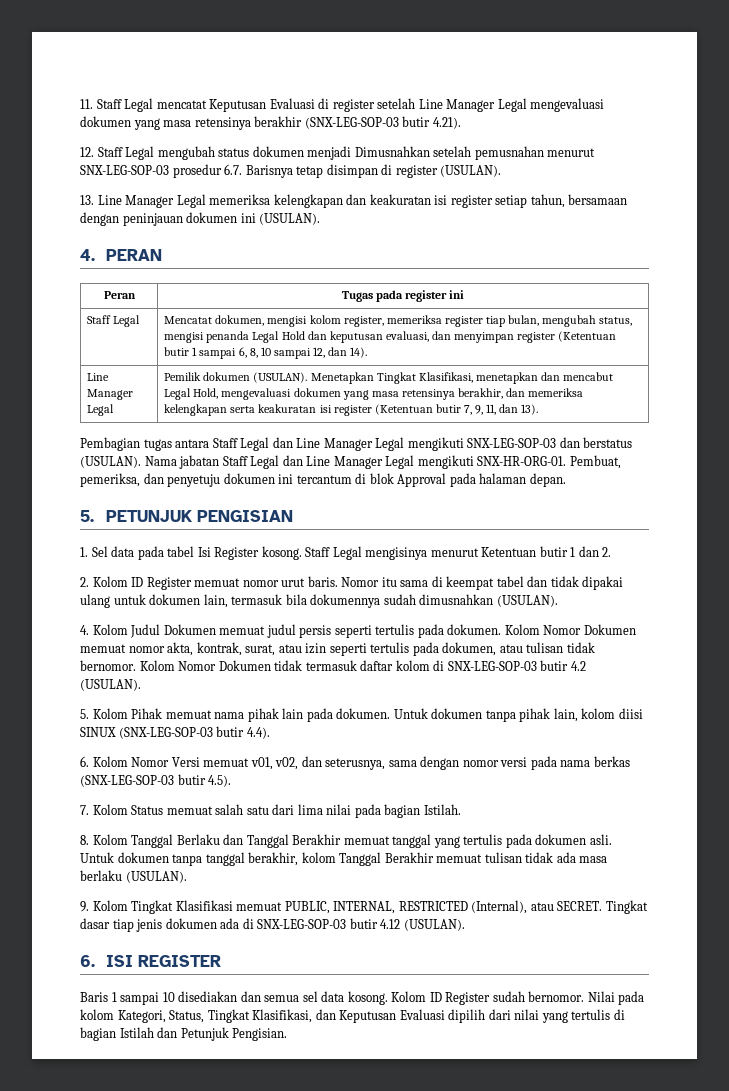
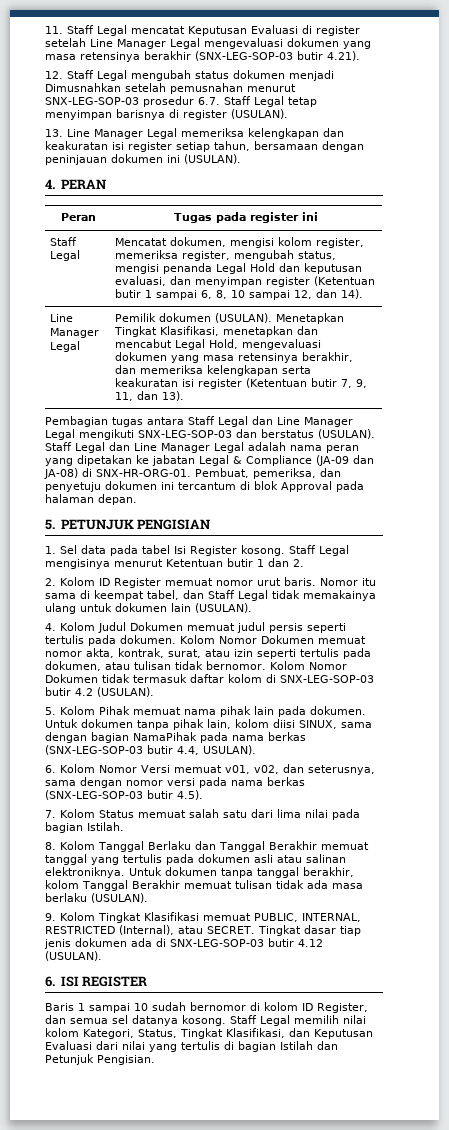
- 12. Staff Legal mengubah status dokumen menjadi Dimusnahkan setelah pemusnahan menurut SNX-LEG-SOP-03 prosedur 6.7. Barisnya tetap disimpan di register (USULAN).
+ 12. Staff Legal mengubah status dokumen menjadi Dimusnahkan setelah pemusnahan menurut SNX-LEG-SOP-03 prosedur 6.7. Staff Legal tetap menyimpan barisnya di register (USULAN).
- Staff Legal | Mencatat dokumen, mengisi kolom register, memeriksa register tiap bulan, mengubah status, mengisi penanda Legal Hold dan keputusan evaluasi, dan menyimpan register (Ketentuan butir 1 sampai 6, 8, 10 sampai 12, dan 14).
+ Staff Legal | Mencatat dokumen, mengisi kolom register, memeriksa register, mengubah status, mengisi penanda Legal Hold dan keputusan evaluasi, dan menyimpan register (Ketentuan butir 1 sampai 6, 8, 10 sampai 12, dan 14).
- Nama jabatan Staff Legal dan Line Manager Legal mengikuti SNX-HR-ORG-01.
+ Staff Legal dan Line Manager Legal adalah nama peran yang dipetakan ke jabatan Legal & Compliance (JA-09 dan JA-08) di SNX-HR-ORG-01.
- Nomor itu sama di keempat tabel dan tidak dipakai ulang untuk dokumen lain, termasuk bila dokumennya sudah dimusnahkan (USULAN).
+ Nomor itu sama di keempat tabel, dan Staff Legal tidak memakainya ulang untuk dokumen lain (USULAN).
- Untuk dokumen tanpa pihak lain, kolom diisi SINUX (SNX-LEG-SOP-03 butir 4.4).
+ Untuk dokumen tanpa pihak lain, kolom diisi SINUX, sama dengan bagian NamaPihak pada nama berkas (SNX-LEG-SOP-03 butir 4.4, USULAN).
- 8. Kolom Tanggal Berlaku dan Tanggal Berakhir memuat tanggal yang tertulis pada dokumen asli.
+ 8. Kolom Tanggal Berlaku dan Tanggal Berakhir memuat tanggal yang tertulis pada dokumen asli atau salinan elektroniknya.
- Baris 1 sampai 10 disediakan dan semua sel data kosong. Kolom ID Register sudah bernomor. Nilai pada kolom Kategori, Status, Tingkat Klasifikasi, dan Keputusan Evaluasi dipilih dari nilai yang tertulis di bagian Istilah dan Petunjuk Pengisian.
+ Baris 1 sampai 10 sudah bernomor di kolom ID Register, dan semua sel datanya kosong. Staff Legal memilih nilai kolom Kategori, Status, Tingkat Klasifikasi, dan Keputusan Evaluasi dari nilai yang tertulis di bagian Istilah dan Petunjuk Pengisian.

